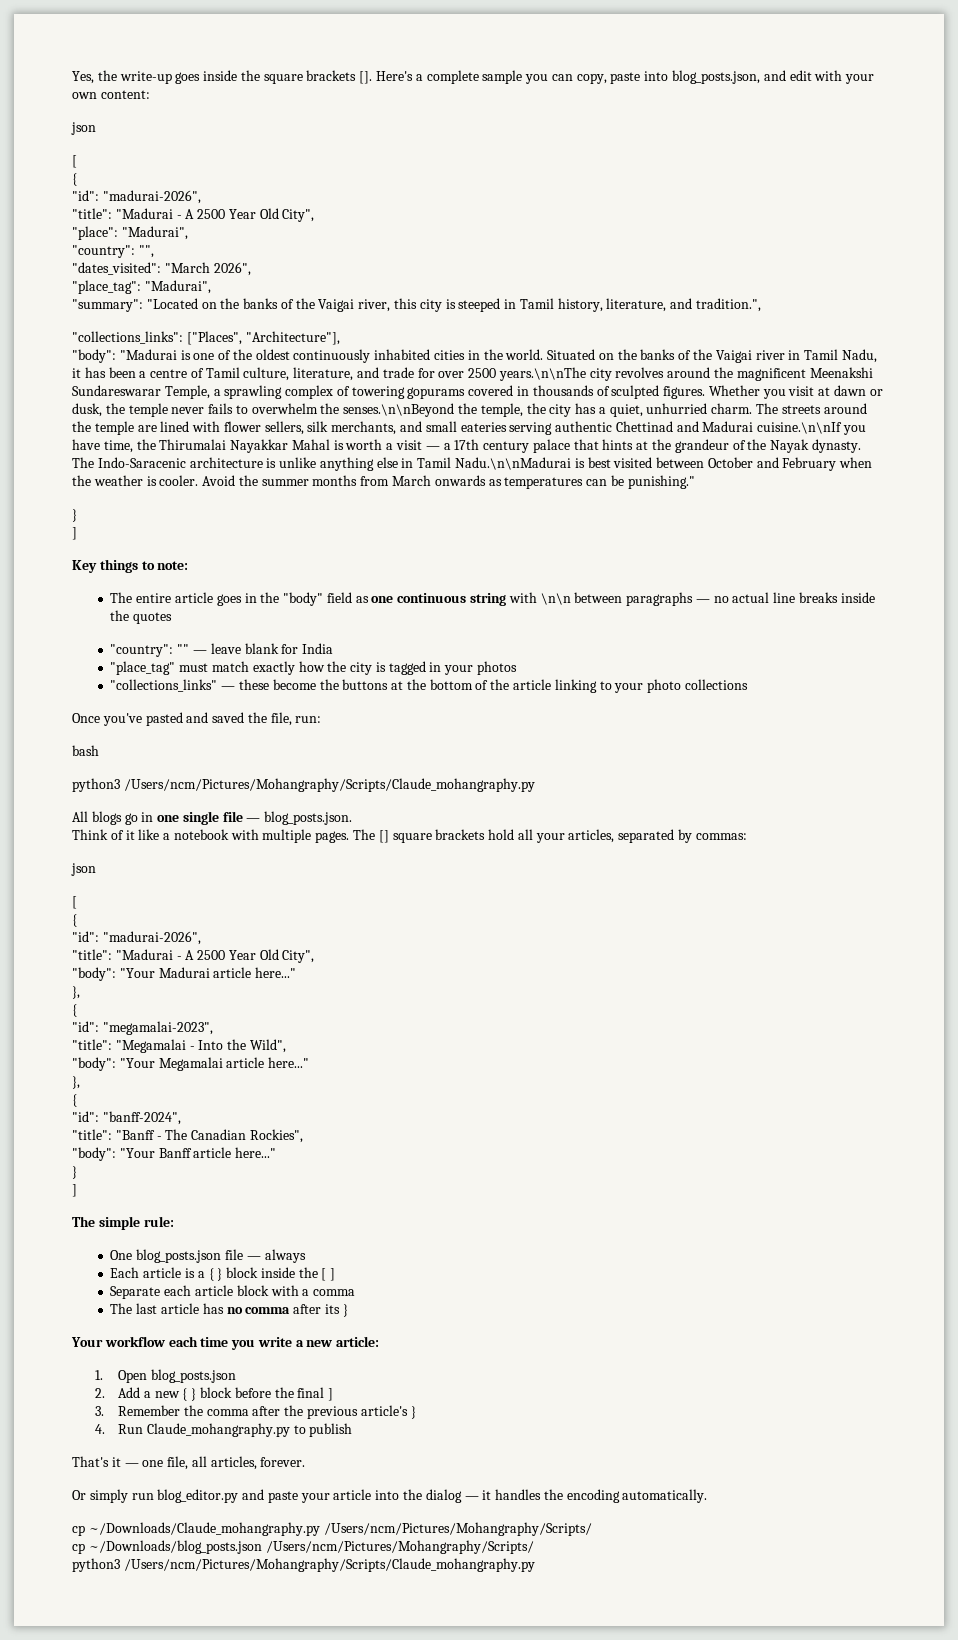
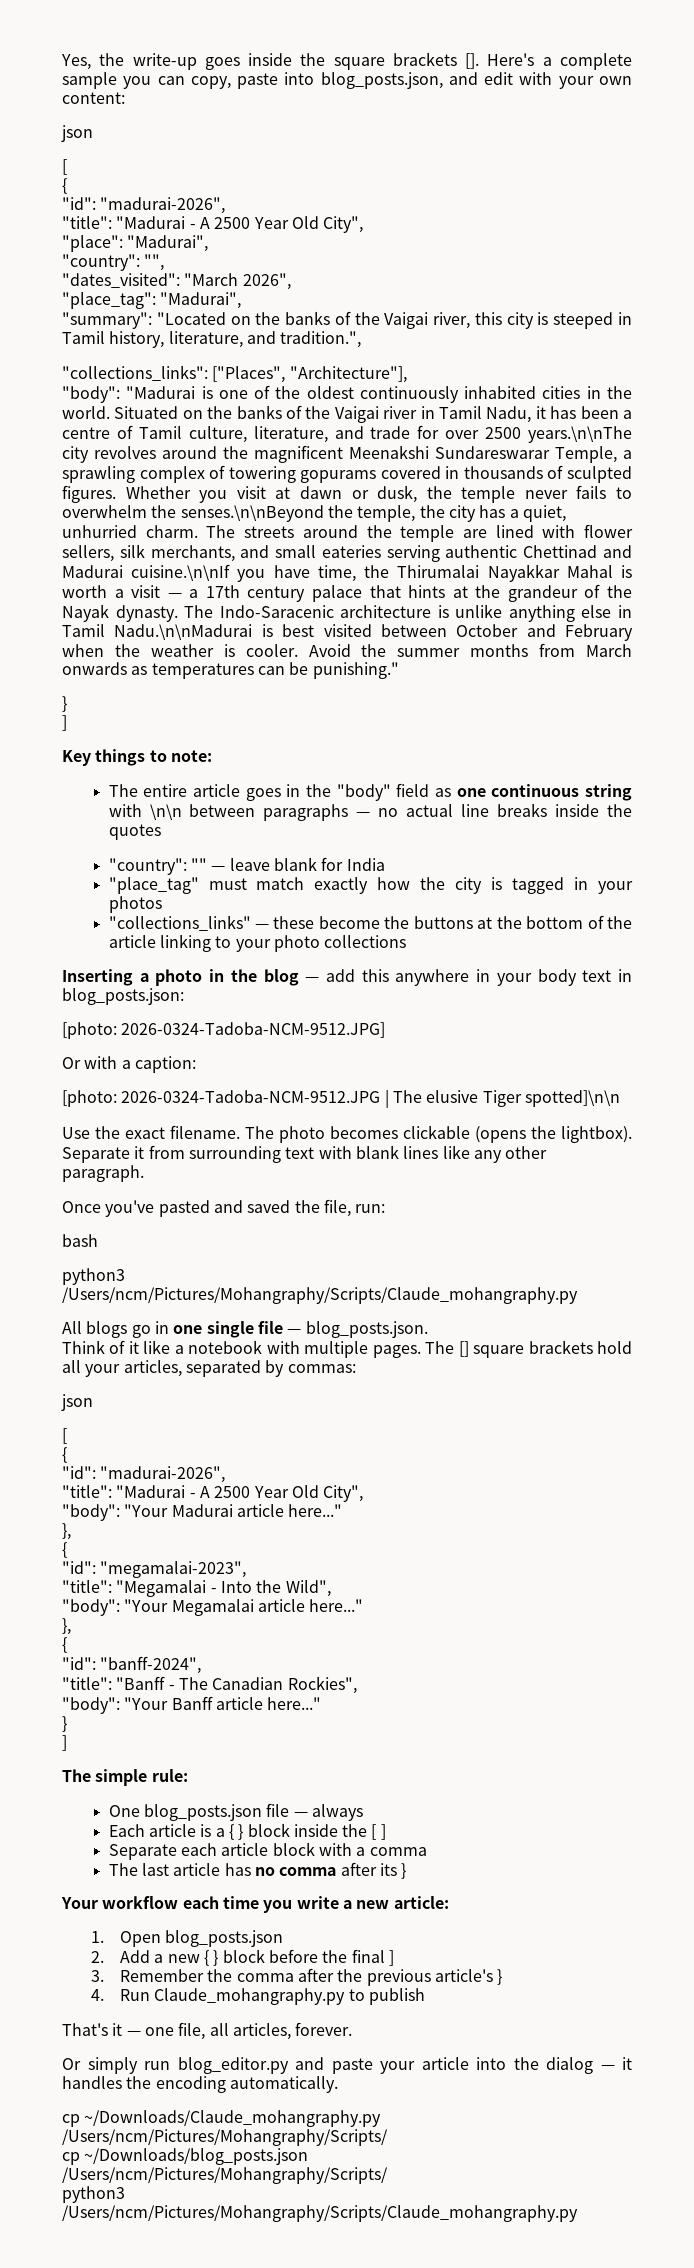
+ Inserting a photo in the blog — add this anywhere in your body text in blog_posts.json:
+ [photo: 2026-0324-Tadoba-NCM-9512.JPG]
+ Or with a caption:
+ [photo: 2026-0324-Tadoba-NCM-9512.JPG | The elusive Tiger spotted]\n\n
+ Use the exact filename. The photo becomes clickable (opens the lightbox). Separate it from surrounding text with blank lines like any other paragraph.

